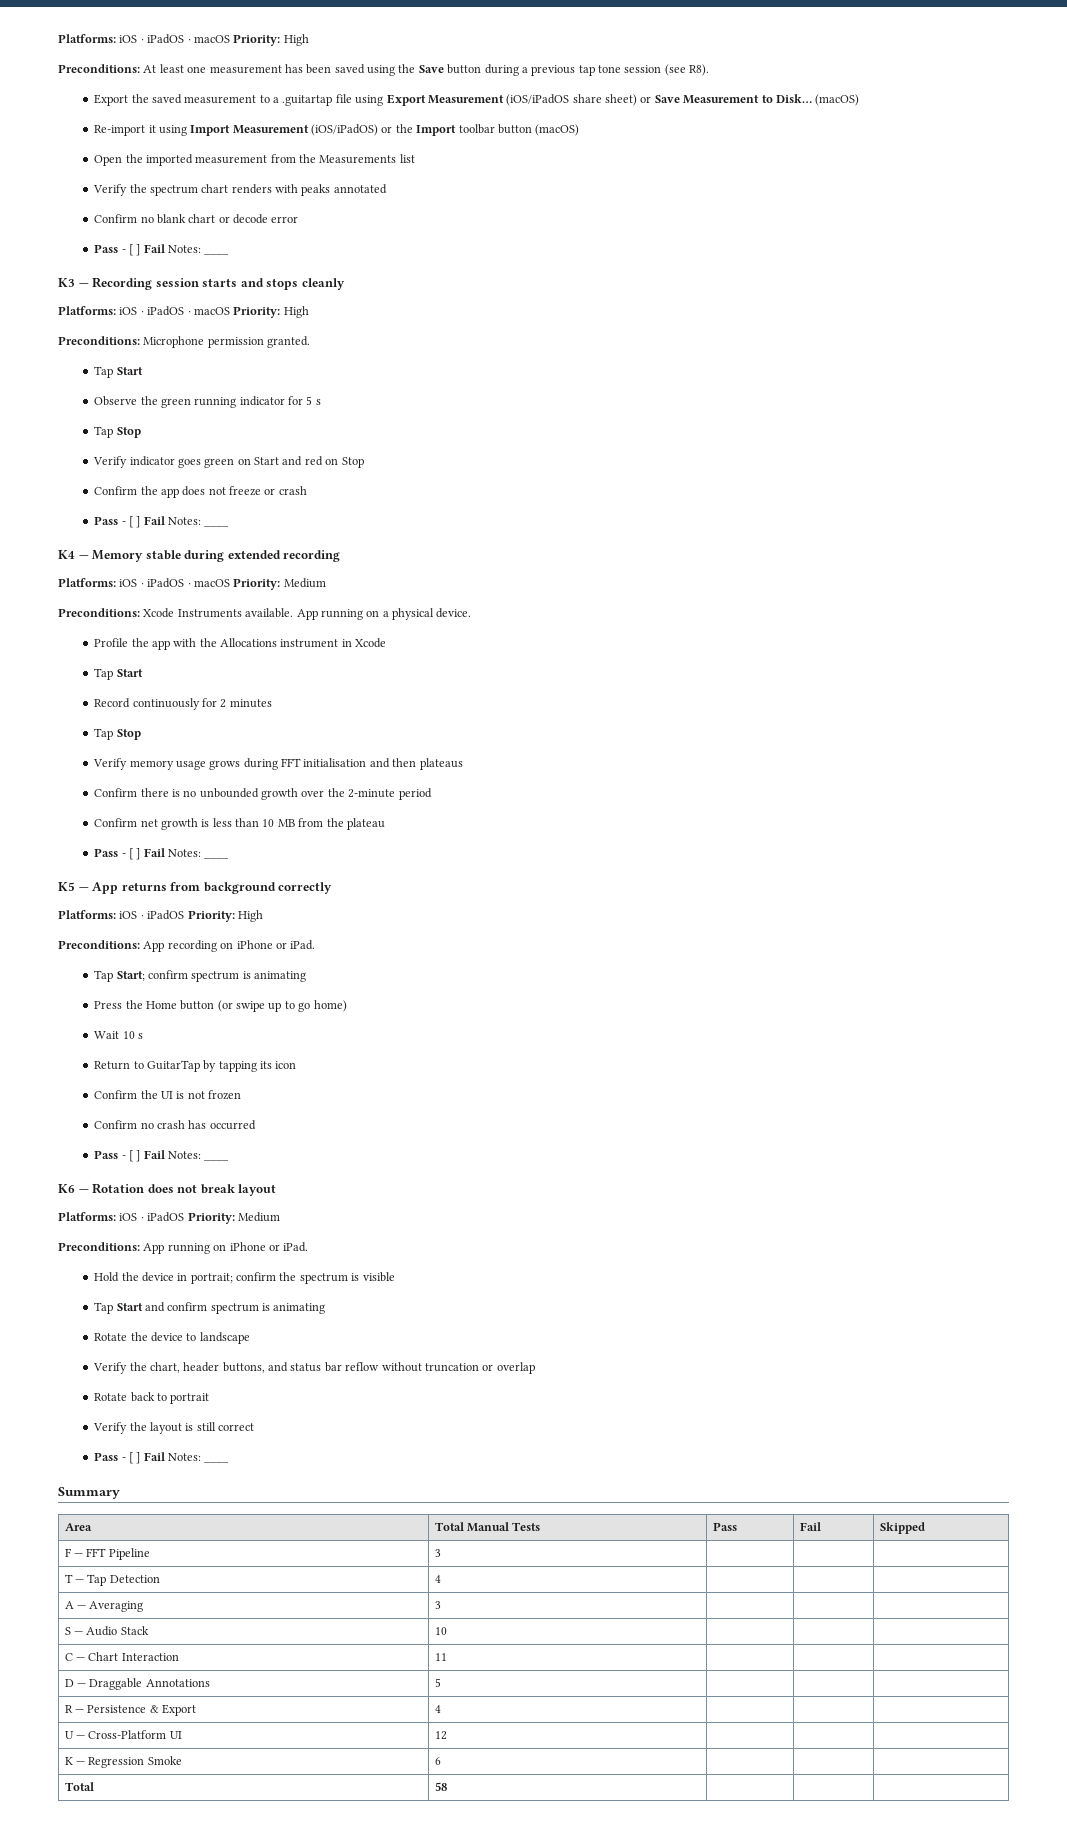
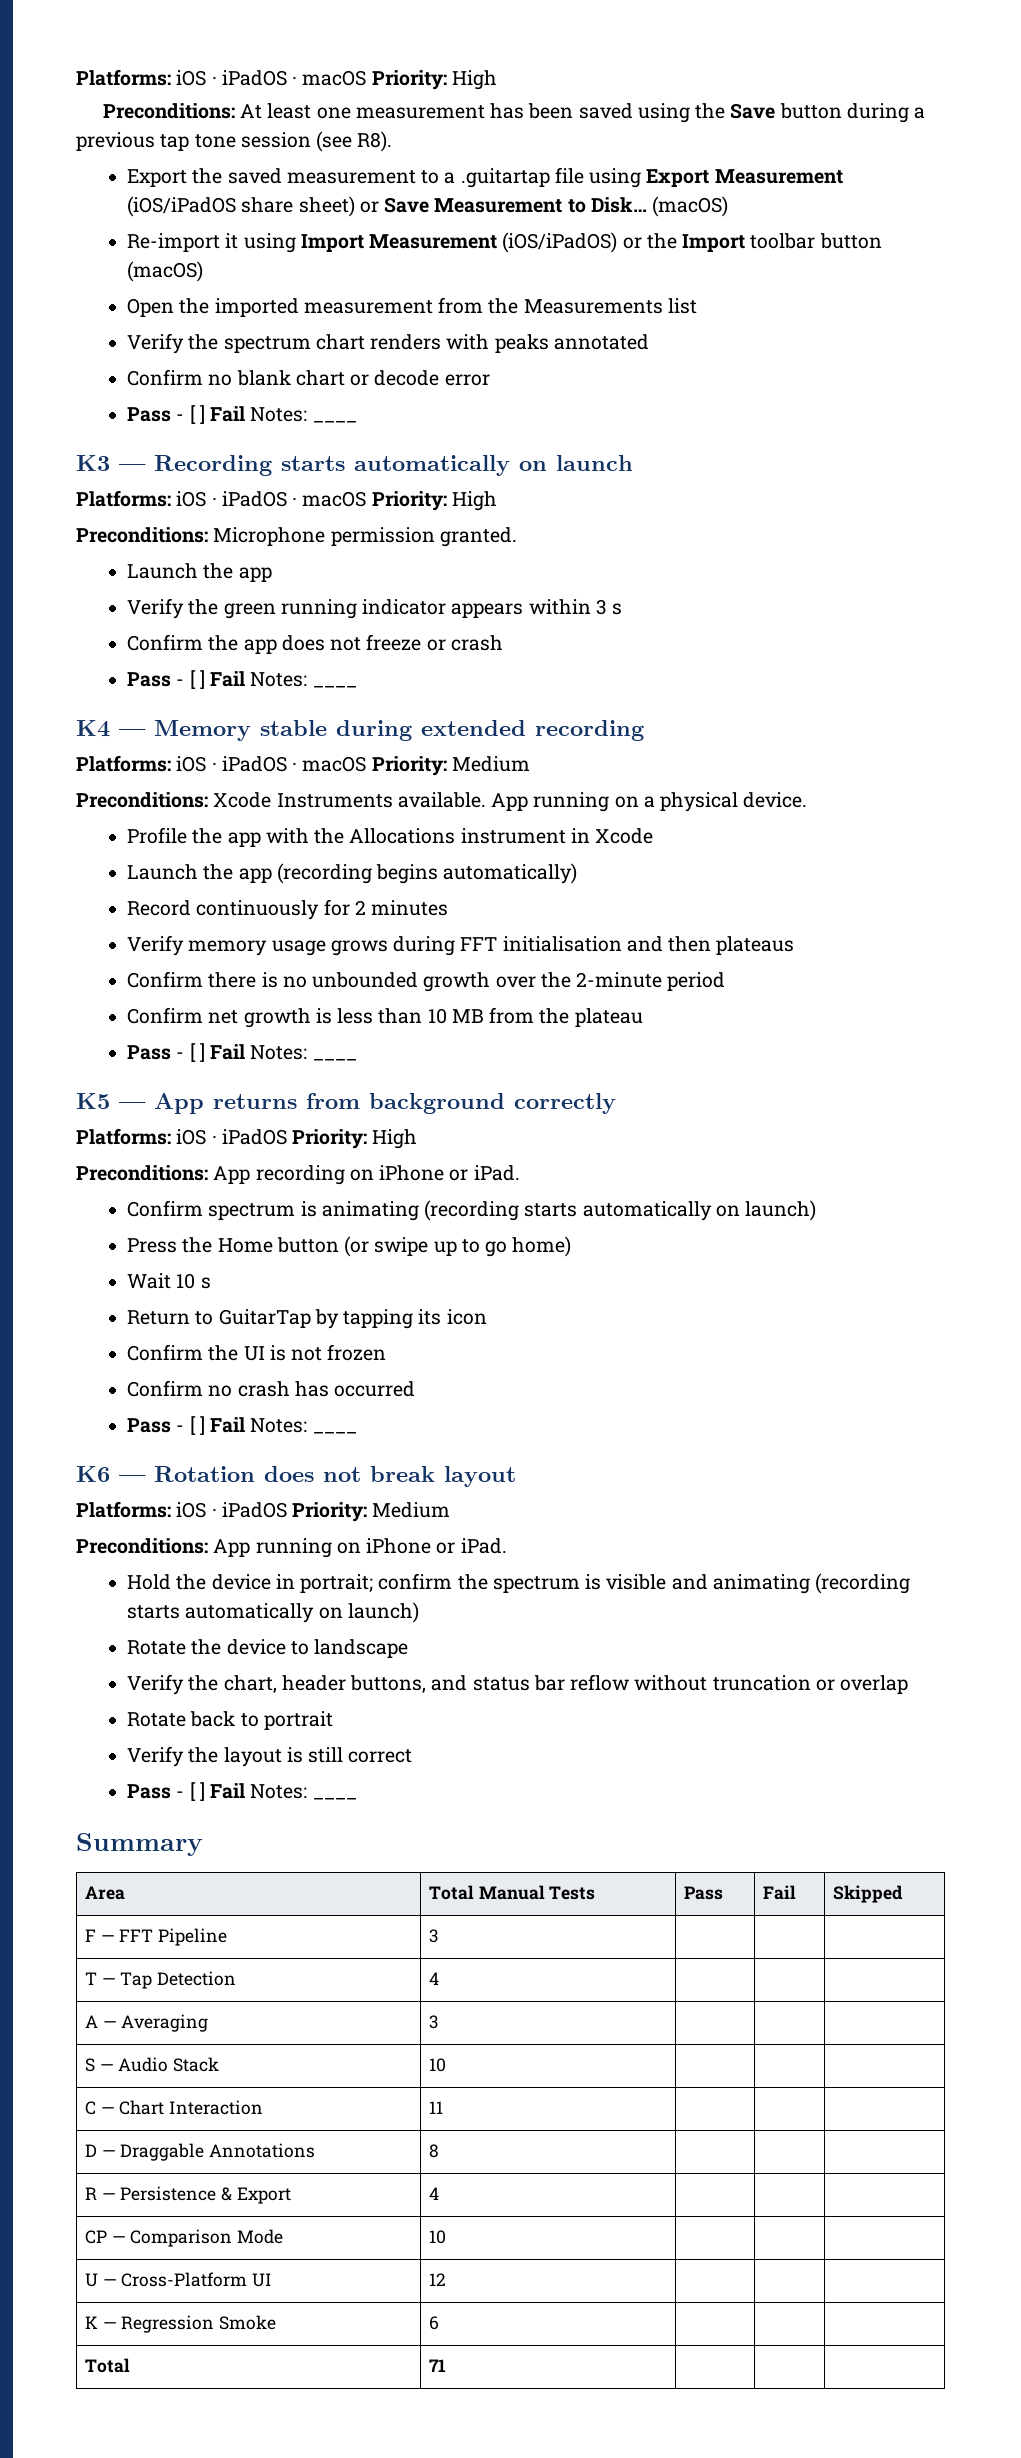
- K3 — Recording session starts and stops cleanly
+ K3 — Recording starts automatically on launch
  Preconditions: Microphone permission granted.
- Tap Start
- Observe the green running indicator for 5 s
- Tap Stop
- Verify indicator goes green on Start and red on Stop
+ Launch the app
+ Verify the green running indicator appears within 3 s
  Profile the app with the Allocations instrument in Xcode
- Tap Start
+ Launch the app (recording begins automatically)
  Record continuously for 2 minutes
- Tap Stop
- Tap Start; confirm spectrum is animating
+ Confirm spectrum is animating (recording starts automatically on launch)
- Hold the device in portrait; confirm the spectrum is visible
- Tap Start and confirm spectrum is animating
+ Hold the device in portrait; confirm the spectrum is visible and animating (recording starts automatically on launch)
- D — Draggable Annotations | 5 | | |
+ D — Draggable Annotations | 8 | | |
+ CP — Comparison Mode | 10 | | |
- Total | 58 | | |
+ Total | 71 | | |

